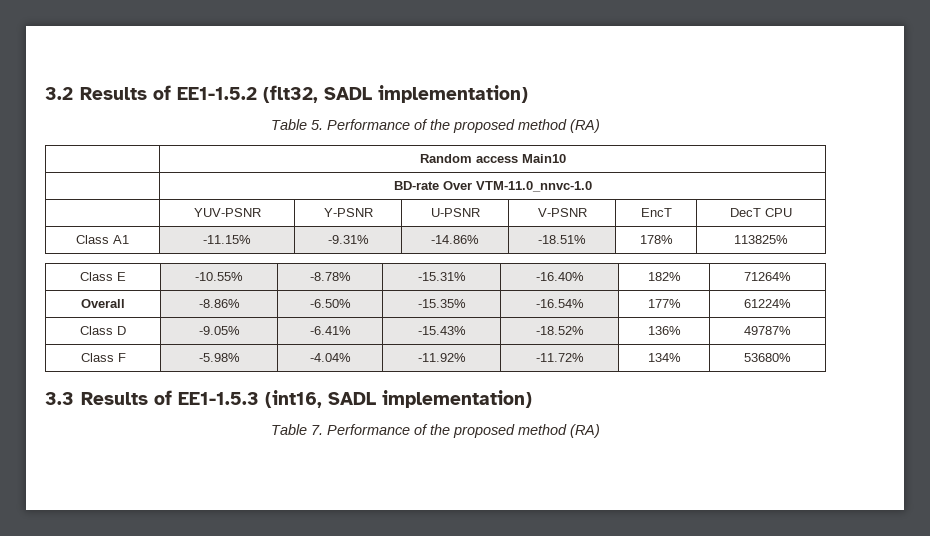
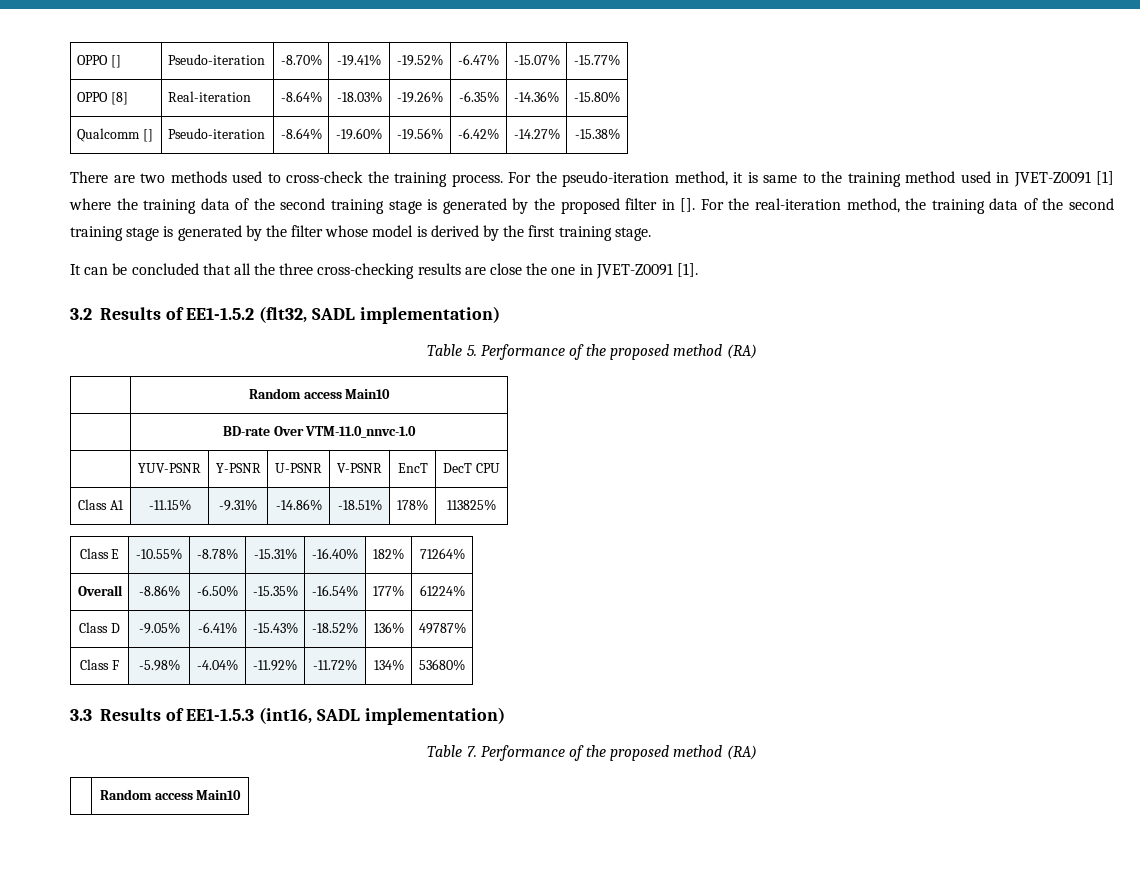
+ OPPO [] | Pseudo-iteration | -8.70% | -19.41% | -19.52% | -6.47% | -15.07% | -15.77%
+ OPPO [8] | Real-iteration | -8.64% | -18.03% | -19.26% | -6.35% | -14.36% | -15.80%
+ Qualcomm [] | Pseudo-iteration | -8.64% | -19.60% | -19.56% | -6.42% | -14.27% | -15.38%
+ There are two methods used to cross-check the training process. For the pseudo-iteration method, it is same to the training method used in JVET-Z0091 [1] where the training data of the second training stage is generated by the proposed filter in []. For the real-iteration method, the training data of the second training stage is generated by the filter whose model is derived by the first training stage.
+ It can be concluded that all the three cross-checking results are close the one in JVET-Z0091 [1].
  Table 7. Performance of the proposed method (RA)
+ | Random access Main10

